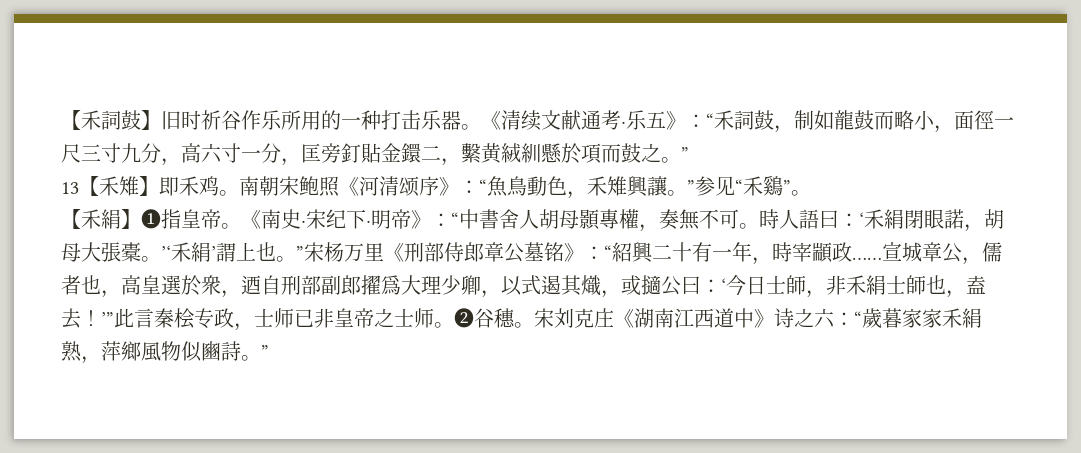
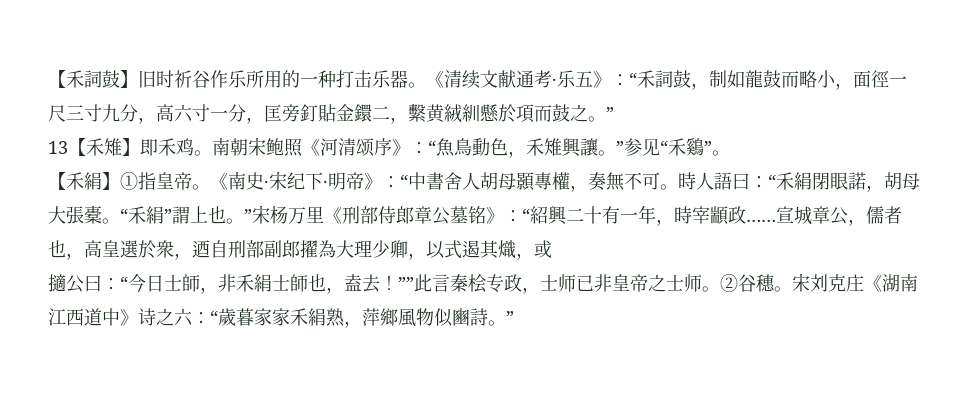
- 【禾絹】❶指皇帝。
+ 【禾絹】①指皇帝。
- 時人語曰：‘禾絹閉眼諾，胡母大張橐。’‘禾絹’謂上也。”宋杨万里《刑部侍郎章公墓铭》：“紹興二十有一年，時宰顓政……
+ 時人語曰：“禾絹閉眼諾，胡母大張橐。“禾絹”謂上也。”宋杨万里《刑部侍郎章公墓铭》：“紹興二十有一年，時宰顓政……
- 宣城章公，儒者也，高皇選於衆，迺自刑部副郎擢爲大理少卿，以式遏其熾，或擿公曰：‘今日士師，非禾絹士師也，盍去！’”此言秦桧专政，士师已非皇帝之士师。
+ 宣城章公，儒者也，高皇選於衆，迺自刑部副郎擢為大理少卿，以式遏其熾，或
+ 擿公曰：“今日士師，非禾絹士師也，盍去！””此言秦桧专政，士师已非皇帝之士师。
- ❷谷穗。
+ ②谷穗。

